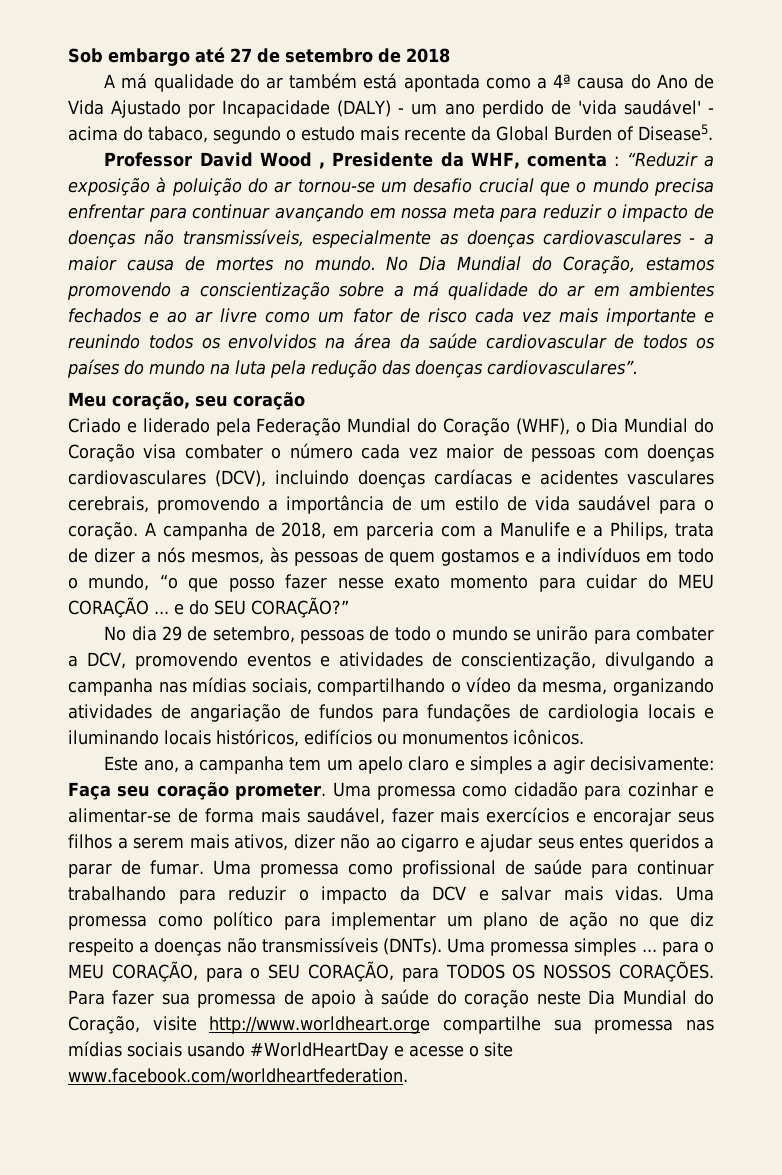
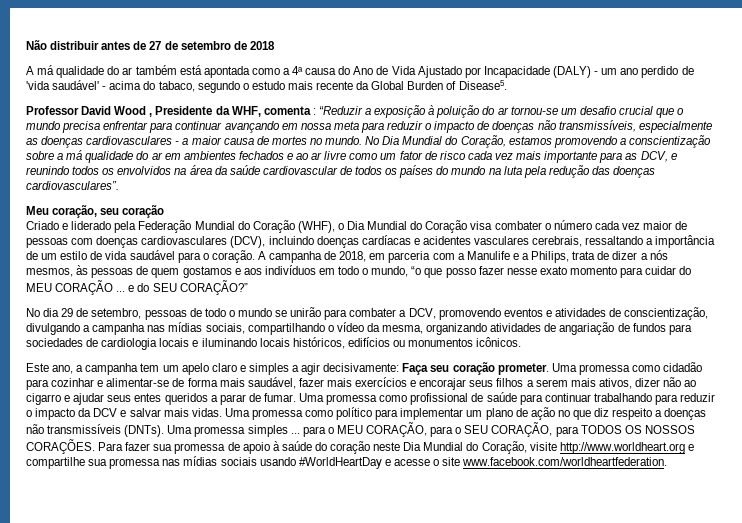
- Sob embargo até 27 de setembro de 2018
+ Não distribuir antes de 27 de setembro de 2018
- No Dia Mundial do Coração, estamos promovendo a conscientização sobre a má qualidade do ar em ambientes fechados e ao ar livre como um fator de risco cada vez mais importante e reunindo todos os envolvidos na área da saúde cardiovascular de todos os países do mundo na luta pela redução das doenças cardiovasculares”.
+ No Dia Mundial do Coração, estamos promovendo a conscientização sobre a má qualidade do ar em ambientes fechados e ao ar livre como um fator de risco cada vez mais importante para as DCV, e reunindo todos os envolvidos na área da saúde cardiovascular de todos os países do mundo na luta pela redução das doenças cardiovasculares”.
- Criado e liderado pela Federação Mundial do Coração (WHF), o Dia Mundial do Coração visa combater o número cada vez maior de pessoas com doenças cardiovasculares (DCV), incluindo doenças cardíacas e acidentes vasculares cerebrais, promovendo a importância de um estilo de vida saudável para o coração.
+ Criado e liderado pela Federação Mundial do Coração (WHF), o Dia Mundial do Coração visa combater o número cada vez maior de pessoas com doenças cardiovasculares (DCV), incluindo doenças cardíacas e acidentes vasculares cerebrais, ressaltando a importância de um estilo de vida saudável para o coração.
- A campanha de 2018, em parceria com a Manulife e a Philips, trata de dizer a nós mesmos, às pessoas de quem gostamos e a indivíduos em todo o mundo, “o que posso fazer nesse exato momento para cuidar do MEU CORAÇÃO ... e do SEU CORAÇÃO?”
+ A campanha de 2018, em parceria com a Manulife e a Philips, trata de dizer a nós mesmos, às pessoas de quem gostamos e aos indivíduos em todo o mundo, “o que posso fazer nesse exato momento para cuidar do MEU CORAÇÃO ... e do SEU CORAÇÃO?”
- No dia 29 de setembro, pessoas de todo o mundo se unirão para combater a DCV, promovendo eventos e atividades de conscientização, divulgando a campanha nas mídias sociais, compartilhando o vídeo da mesma, organizando atividades de angariação de fundos para fundações de cardiologia locais e iluminando locais históricos, edifícios ou monumentos icônicos.
+ No dia 29 de setembro, pessoas de todo o mundo se unirão para combater a DCV, promovendo eventos e atividades de conscientização, divulgando a campanha nas mídias sociais, compartilhando o vídeo da mesma, organizando atividades de angariação de fundos para sociedades de cardiologia locais e iluminando locais históricos, edifícios ou monumentos icônicos.
- Para fazer sua promessa de apoio à saúde do coração neste Dia Mundial do Coração, visite http://www.worldheart.orge compartilhe sua promessa nas mídias sociais usando #WorldHeartDay e acesse o site www.facebook.com/worldheartfederation.
+ Para fazer sua promessa de apoio à saúde do coração neste Dia Mundial do Coração, visite http://www.worldheart.org e compartilhe sua promessa nas mídias sociais usando #WorldHeartDay e acesse o site www.facebook.com/worldheartfederation.

